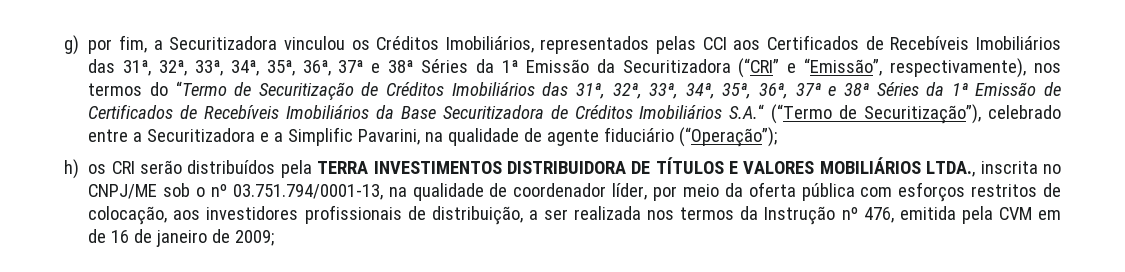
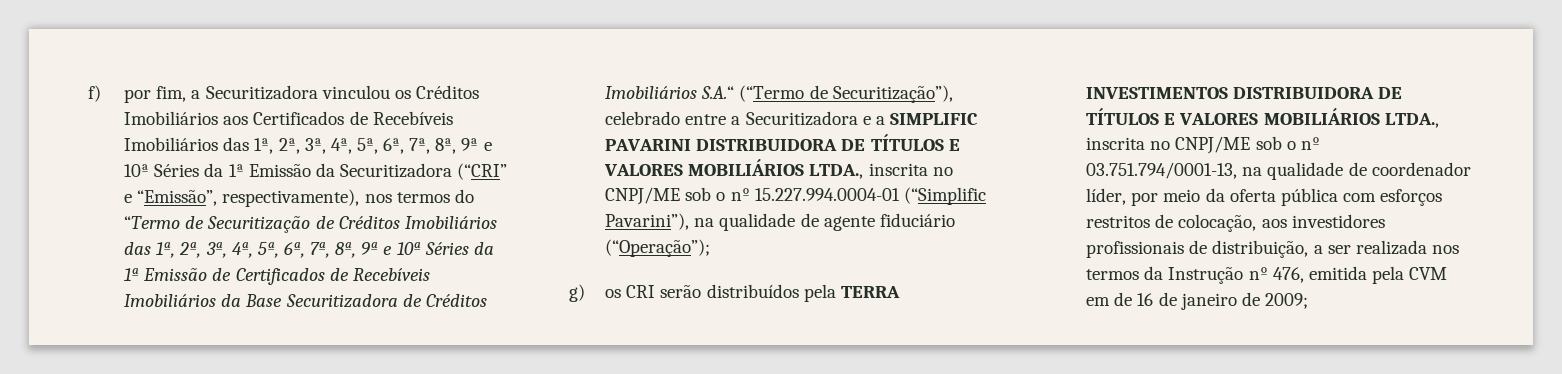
- g) por fim, a Securitizadora vinculou os Créditos Imobiliários, representados pelas CCI aos Certificados de Recebíveis Imobiliários das 31ª, 32ª, 33ª, 34ª, 35ª, 36ª, 37ª e 38ª Séries da 1ª Emissão da Securitizadora (“CRI” e “Emissão”, respectivamente), nos termos do “Termo de Securitização de Créditos Imobiliários das 31ª, 32ª, 33ª, 34ª, 35ª, 36ª, 37ª e 38ª Séries da 1ª Emissão de Certificados de Recebíveis Imobiliários da Base Securitizadora de Créditos Imobiliários S.A.“ (“Termo de Securitização”), celebrado entre a Securitizadora e a Simplific Pavarini, na qualidade de agente fiduciário (“Operação”);
+ f) por fim, a Securitizadora vinculou os Créditos Imobiliários aos Certificados de Recebíveis Imobiliários das 1ª, 2ª, 3ª, 4ª, 5ª, 6ª, 7ª, 8ª, 9ª e 10ª Séries da 1ª Emissão da Securitizadora (“CRI” e “Emissão”, respectivamente), nos termos do “Termo de Securitização de Créditos Imobiliários das 1ª, 2ª, 3ª, 4ª, 5ª, 6ª, 7ª, 8ª, 9ª e 10ª Séries da 1ª Emissão de Certificados de Recebíveis Imobiliários da Base Securitizadora de Créditos Imobiliários S.A.“ (“Termo de Securitização”), celebrado entre a Securitizadora e a SIMPLIFIC PAVARINI DISTRIBUIDORA DE TÍTULOS E VALORES MOBILIÁRIOS LTDA., inscrita no CNPJ/ME sob o nº 15.227.994.0004-01 (“Simplific Pavarini”), na qualidade de agente fiduciário (“Operação”);
- h) os CRI serão distribuídos pela TERRA INVESTIMENTOS DISTRIBUIDORA DE TÍTULOS E VALORES MOBILIÁRIOS LTDA., inscrita no CNPJ/ME sob o nº 03.751.794/0001-13, na qualidade de coordenador líder, por meio da oferta pública com esforços restritos de colocação, aos investidores profissionais de distribuição, a ser realizada nos termos da Instrução nº 476, emitida pela CVM em de 16 de janeiro de 2009;
+ g) os CRI serão distribuídos pela TERRA INVESTIMENTOS DISTRIBUIDORA DE TÍTULOS E VALORES MOBILIÁRIOS LTDA., inscrita no CNPJ/ME sob o nº 03.751.794/0001-13, na qualidade de coordenador líder, por meio da oferta pública com esforços restritos de colocação, aos investidores profissionais de distribuição, a ser realizada nos termos da Instrução nº 476, emitida pela CVM em de 16 de janeiro de 2009;

